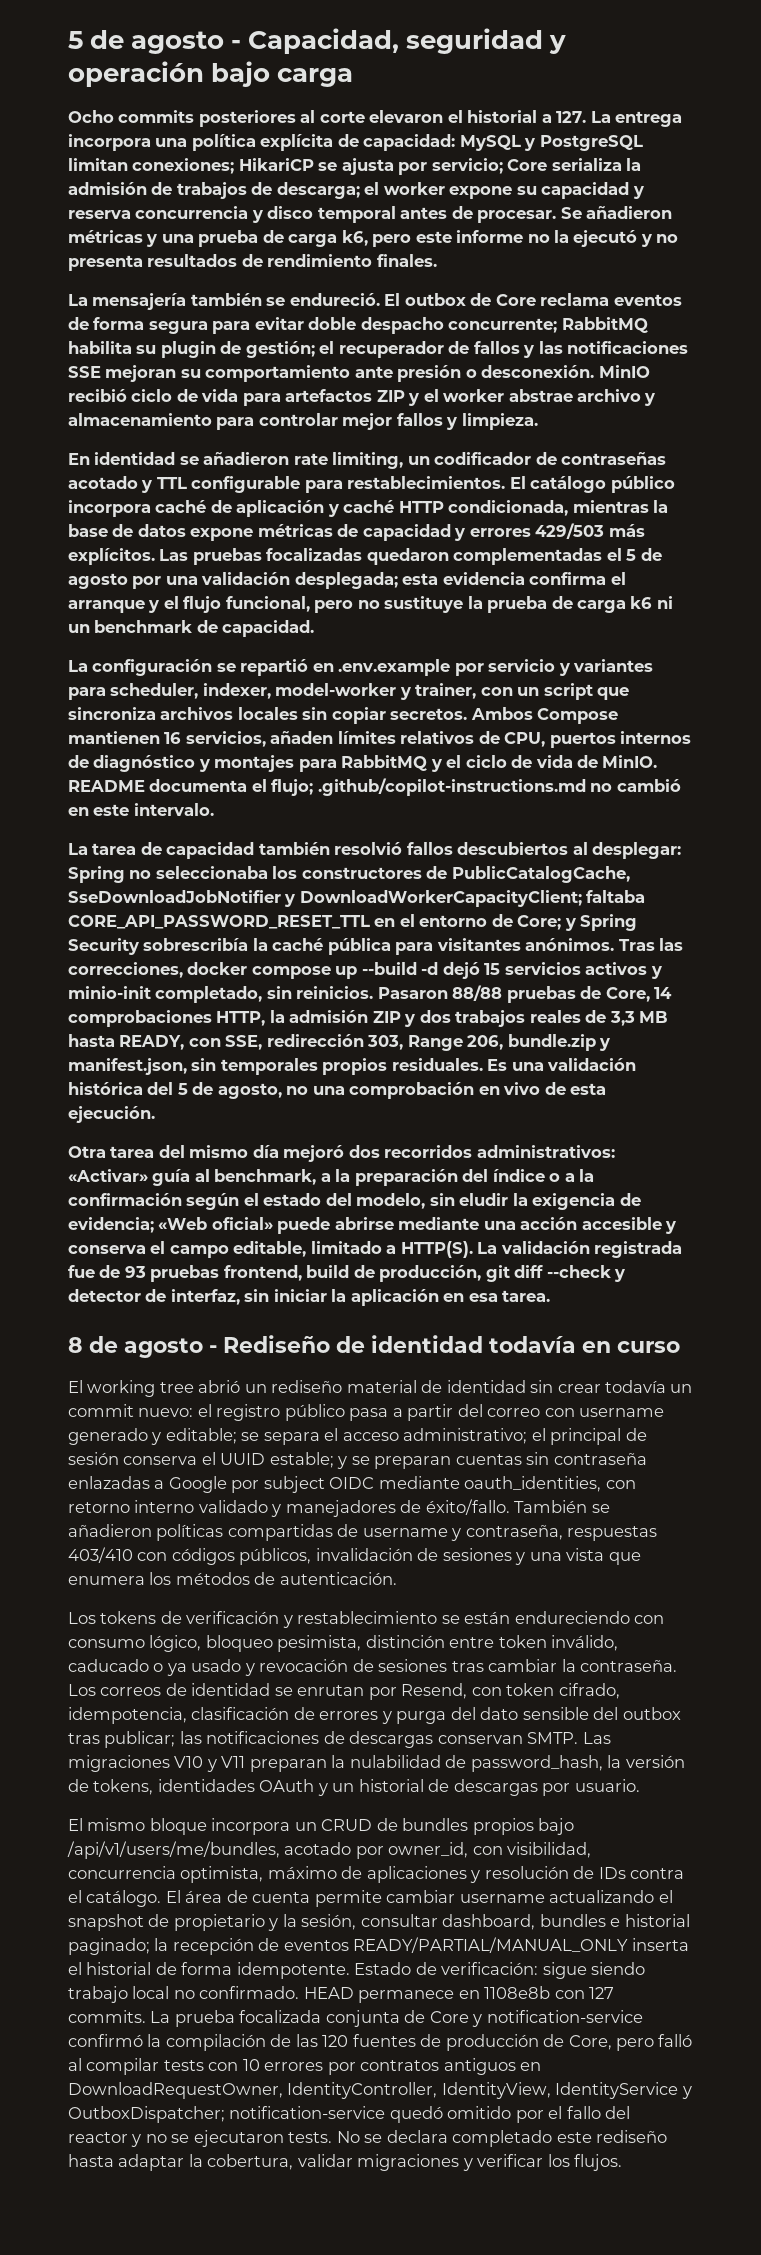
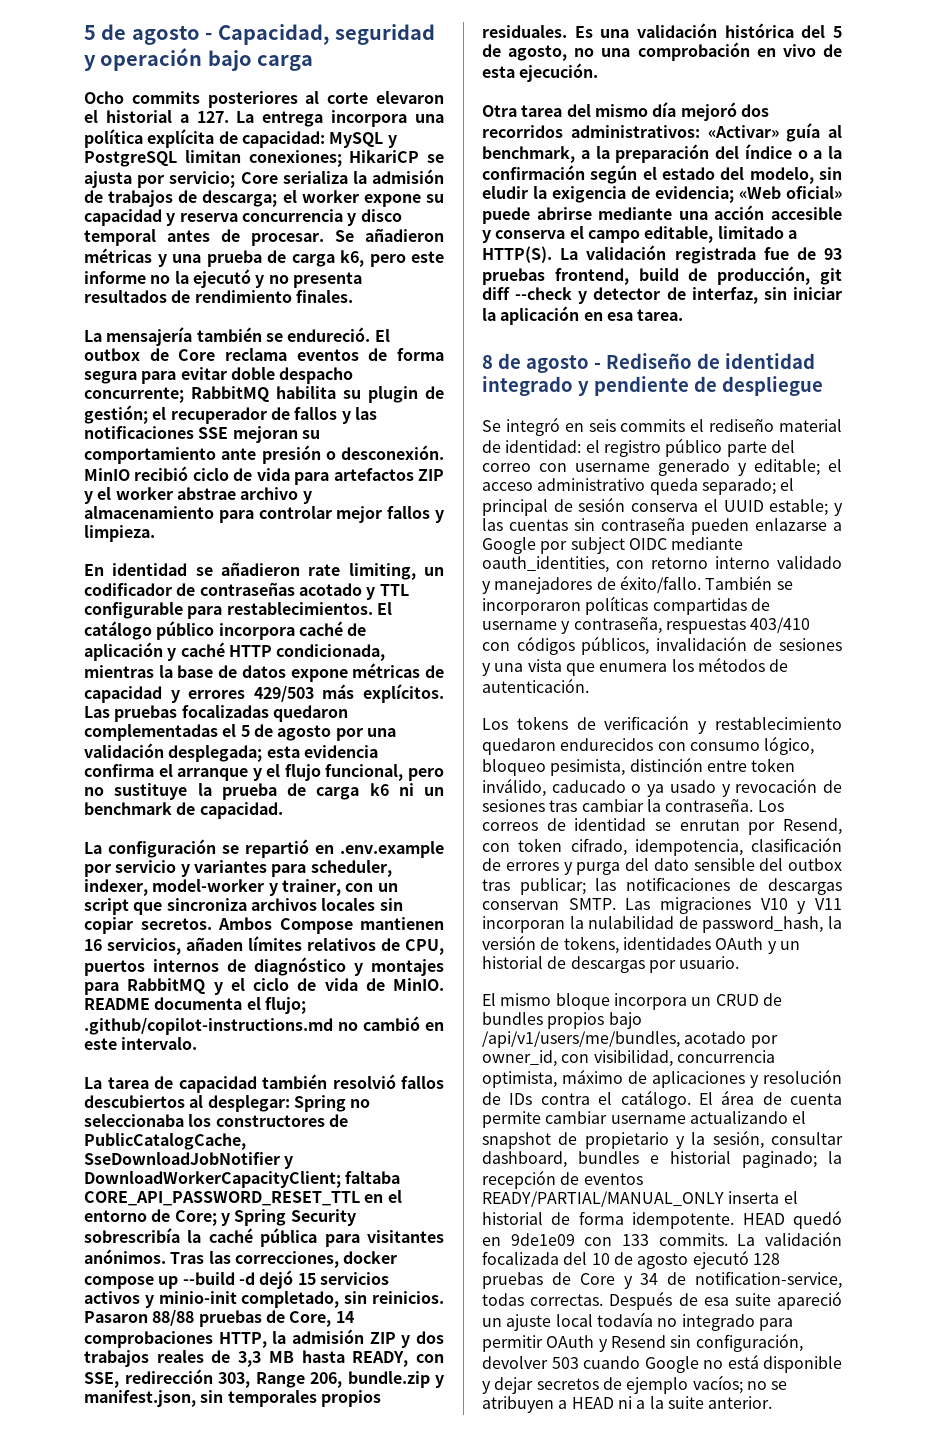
- 8 de agosto - Rediseño de identidad todavía en curso
- El working tree abrió un rediseño material de identidad sin crear todavía un commit nuevo: el registro público pasa a partir del correo con username generado y editable; se separa el acceso administrativo; el principal de sesión conserva el UUID estable; y se preparan cuentas sin contraseña enlazadas a Google por subject OIDC mediante oauth_identities, con retorno interno validado y manejadores de éxito/fallo.
+ 8 de agosto - Rediseño de identidad integrado y pendiente de despliegue
+ Se integró en seis commits el rediseño material de identidad: el registro público parte del correo con username generado y editable; el acceso administrativo queda separado; el principal de sesión conserva el UUID estable; y las cuentas sin contraseña pueden enlazarse a Google por subject OIDC mediante oauth_identities, con retorno interno validado y manejadores de éxito/fallo.
- También se añadieron políticas compartidas de username y contraseña, respuestas 403/410 con códigos públicos, invalidación de sesiones y una vista que enumera los métodos de autenticación.
+ También se incorporaron políticas compartidas de username y contraseña, respuestas 403/410 con códigos públicos, invalidación de sesiones y una vista que enumera los métodos de autenticación.
- Los tokens de verificación y restablecimiento se están endureciendo con consumo lógico, bloqueo pesimista, distinción entre token inválido, caducado o ya usado y revocación de sesiones tras cambiar la contraseña.
+ Los tokens de verificación y restablecimiento quedaron endurecidos con consumo lógico, bloqueo pesimista, distinción entre token inválido, caducado o ya usado y revocación de sesiones tras cambiar la contraseña.
- Las migraciones V10 y V11 preparan la nulabilidad de password_hash, la versión de tokens, identidades OAuth y un historial de descargas por usuario.
+ Las migraciones V10 y V11 incorporan la nulabilidad de password_hash, la versión de tokens, identidades OAuth y un historial de descargas por usuario.
- Estado de verificación: sigue siendo trabajo local no confirmado. HEAD permanece en 1108e8b con 127 commits. La prueba focalizada conjunta de Core y notification-service confirmó la compilación de las 120 fuentes de producción de Core, pero falló al compilar tests con 10 errores por contratos antiguos en DownloadRequestOwner, IdentityController, IdentityView, IdentityService y OutboxDispatcher; notification-service quedó omitido por el fallo del reactor y no se ejecutaron tests. No se declara completado este rediseño hasta adaptar la cobertura, validar migraciones y verificar los flujos.
+ HEAD quedó en 9de1e09 con 133 commits. La validación focalizada del 10 de agosto ejecutó 128 pruebas de Core y 34 de notification-service, todas correctas. Después de esa suite apareció un ajuste local todavía no integrado para permitir OAuth y Resend sin configuración, devolver 503 cuando Google no está disponible y dejar secretos de ejemplo vacíos; no se atribuyen a HEAD ni a la suite anterior.

